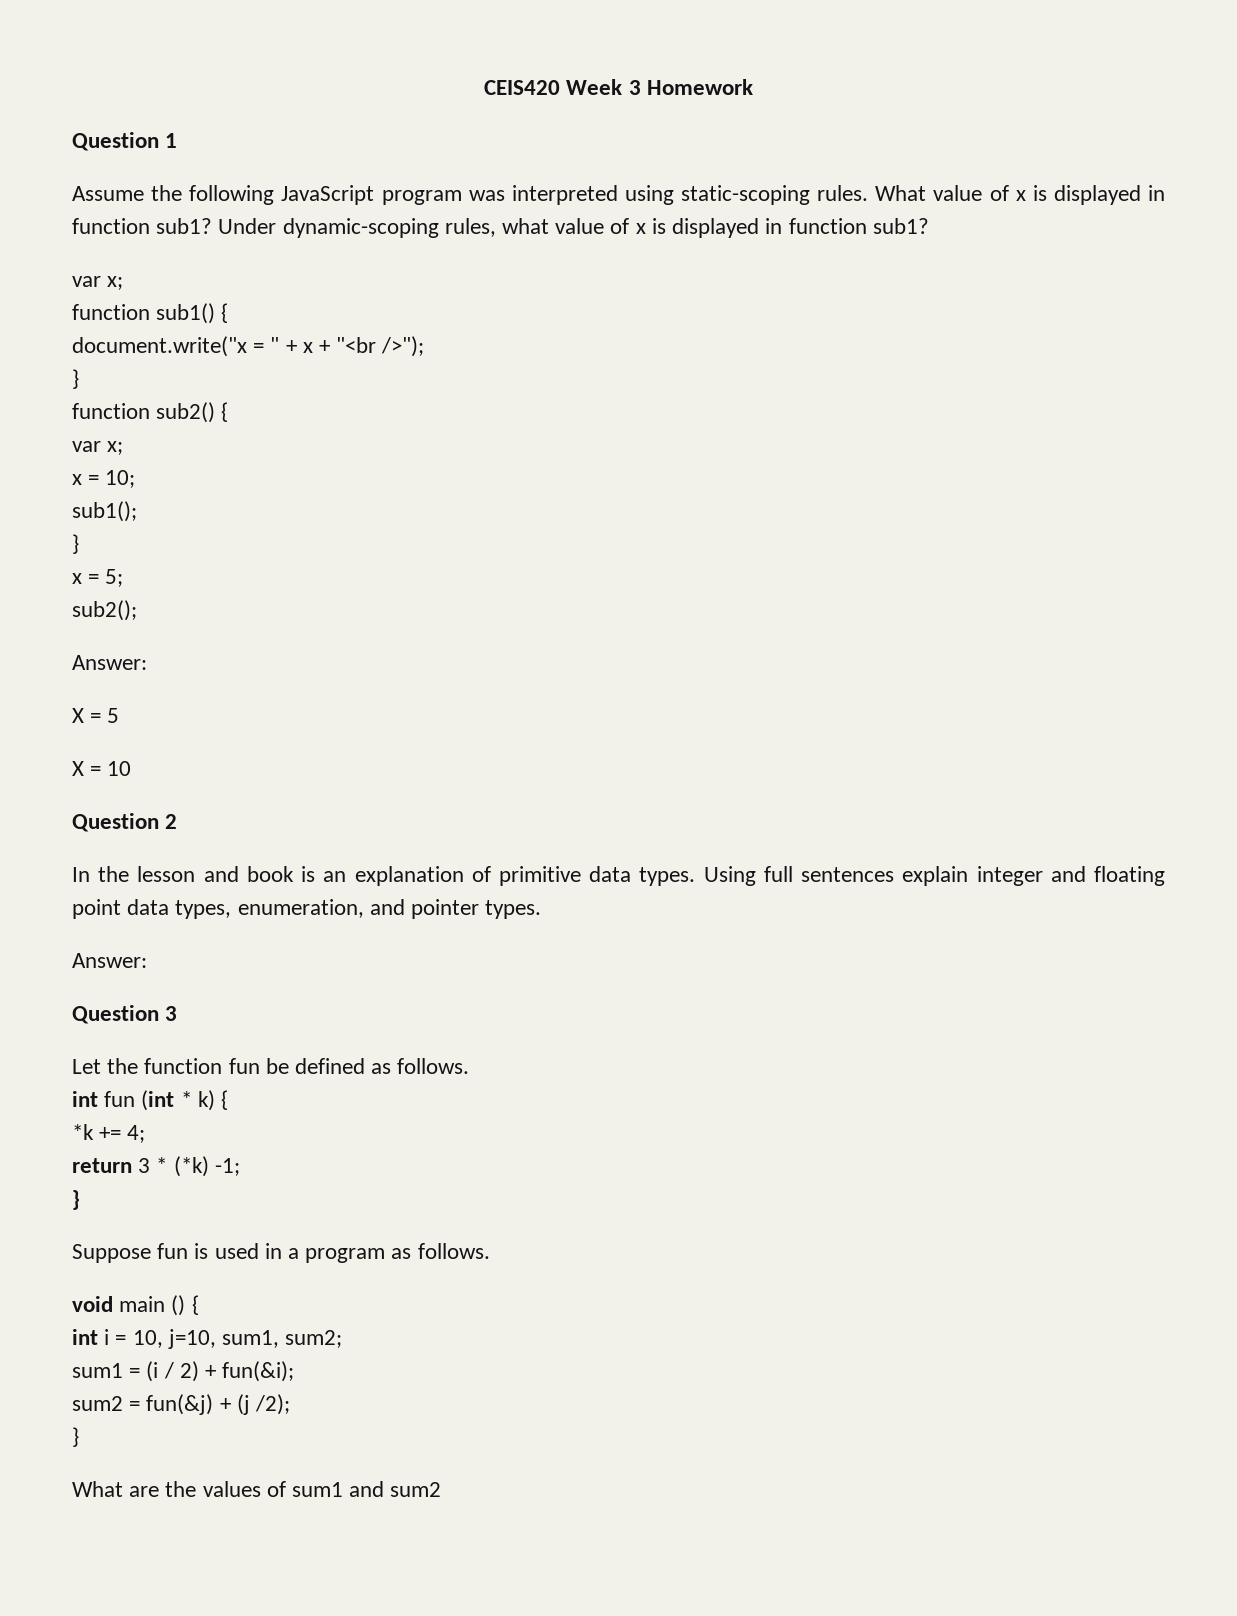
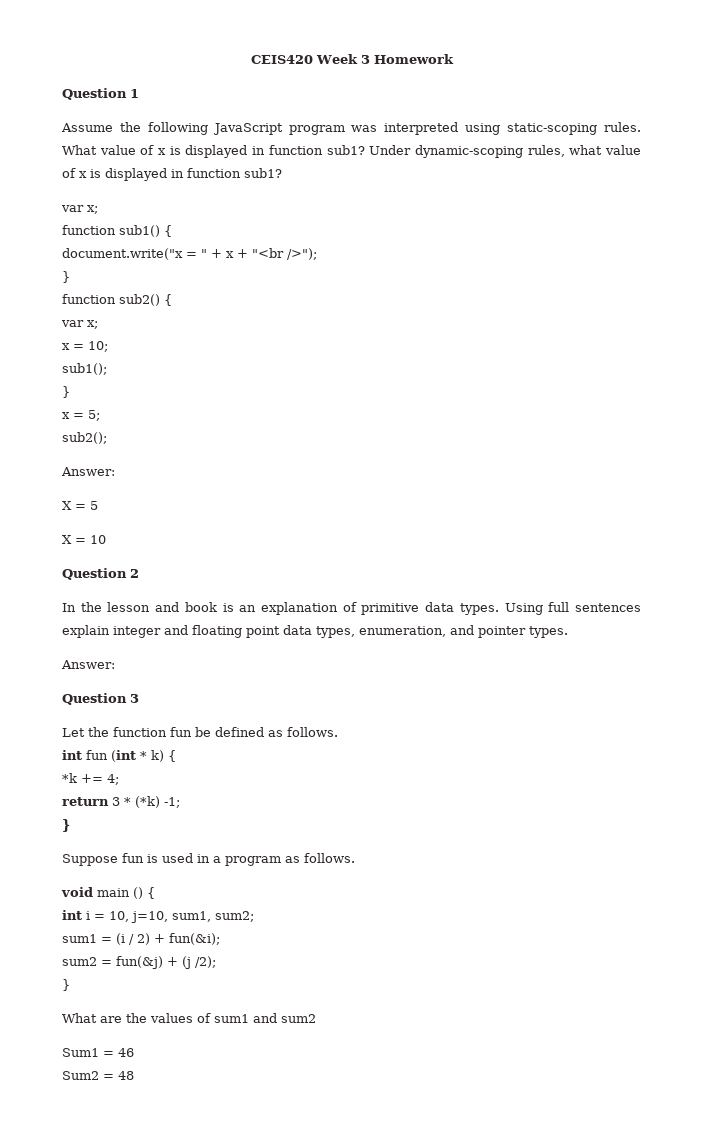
+ Sum1 = 46
+ Sum2 = 48

